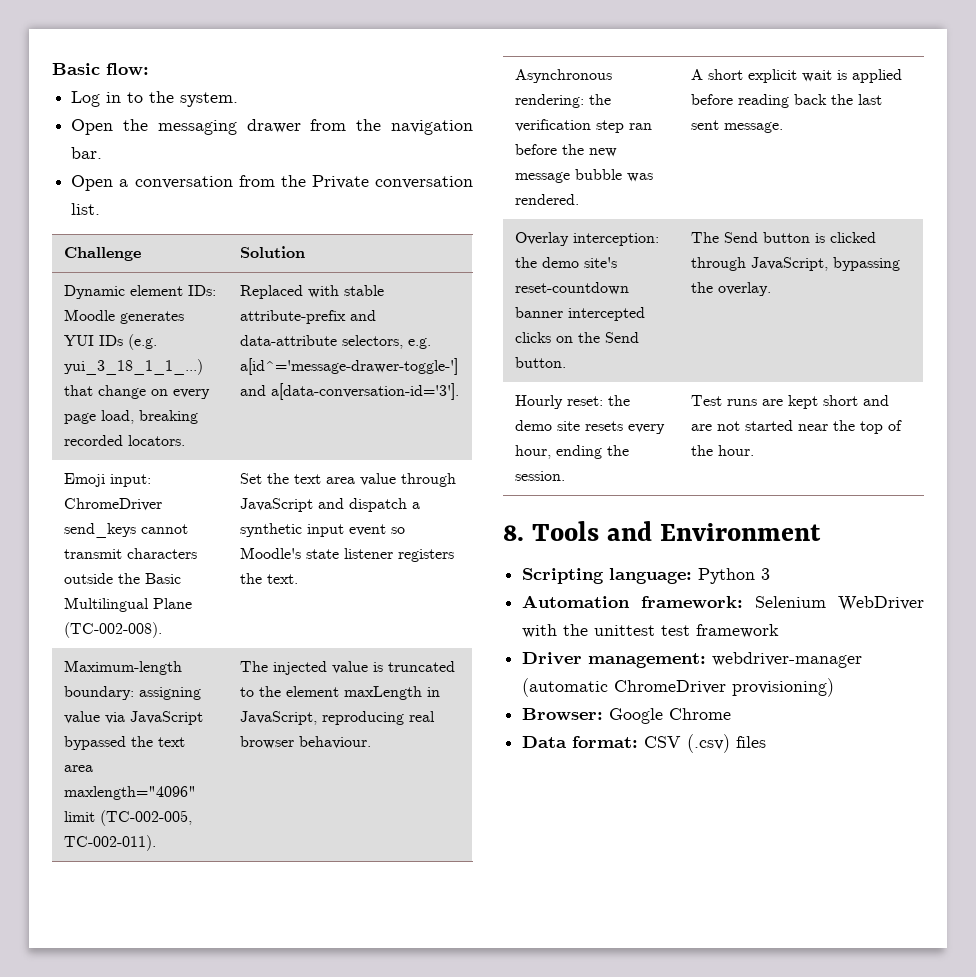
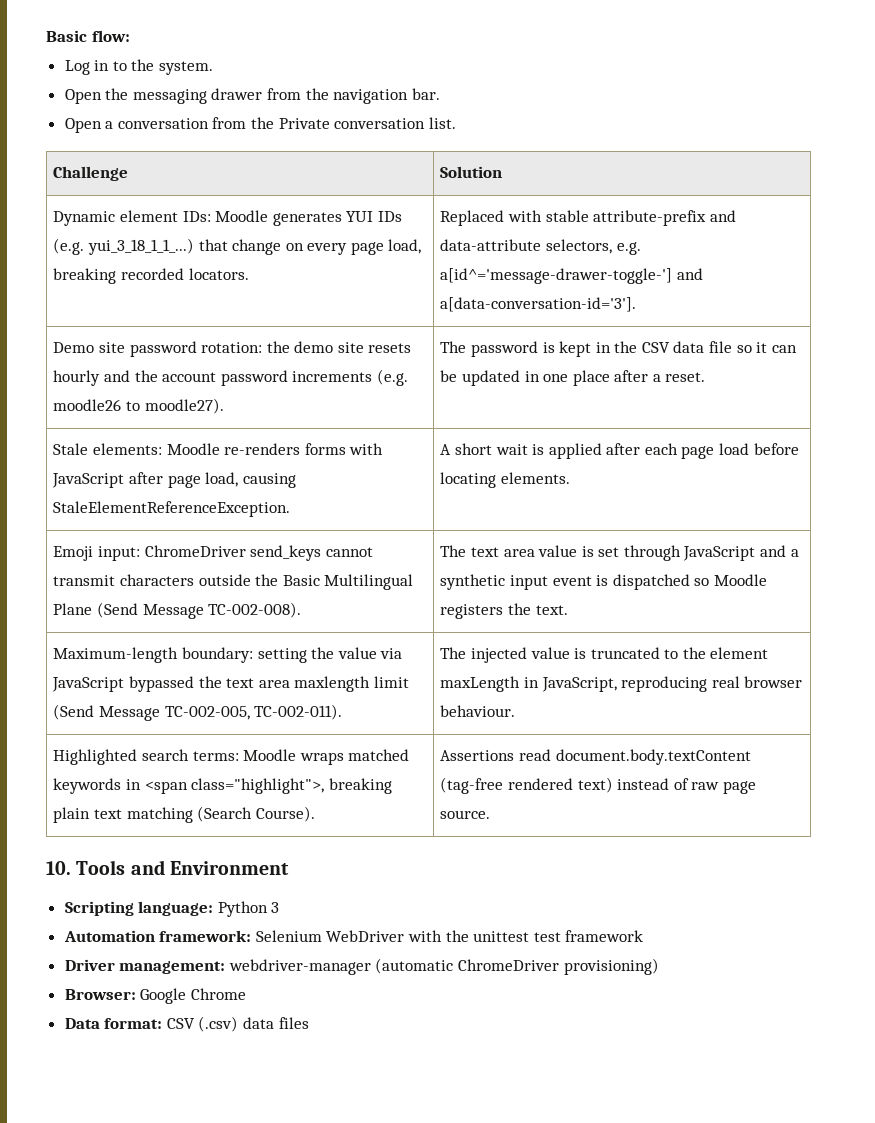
+ Demo site password rotation: the demo site resets hourly and the account password increments (e.g. moodle26 to moodle27). | The password is kept in the CSV data file so it can be updated in one place after a reset.
+ Stale elements: Moodle re-renders forms with JavaScript after page load, causing StaleElementReferenceException. | A short wait is applied after each page load before locating elements.
- Emoji input: ChromeDriver send_keys cannot transmit characters outside the Basic Multilingual Plane (TC-002-008). | Set the text area value through JavaScript and dispatch a synthetic input event so Moodle's state listener registers the text.
+ Emoji input: ChromeDriver send_keys cannot transmit characters outside the Basic Multilingual Plane (Send Message TC-002-008). | The text area value is set through JavaScript and a synthetic input event is dispatched so Moodle registers the text.
- Maximum-length boundary: assigning value via JavaScript bypassed the text area maxlength="4096" limit (TC-002-005, TC-002-011). | The injected value is truncated to the element maxLength in JavaScript, reproducing real browser behaviour.
+ Maximum-length boundary: setting the value via JavaScript bypassed the text area maxlength limit (Send Message TC-002-005, TC-002-011). | The injected value is truncated to the element maxLength in JavaScript, reproducing real browser behaviour.
- Asynchronous rendering: the verification step ran before the new message bubble was rendered. | A short explicit wait is applied before reading back the last sent message.
- Overlay interception: the demo site's reset-countdown banner intercepted clicks on the Send button. | The Send button is clicked through JavaScript, bypassing the overlay.
- Hourly reset: the demo site resets every hour, ending the session. | Test runs are kept short and are not started near the top of the hour.
- 8. Tools and Environment
+ Highlighted search terms: Moodle wraps matched keywords in <span class="highlight">, breaking plain text matching (Search Course). | Assertions read document.body.textContent (tag-free rendered text) instead of raw page source.
+ 10. Tools and Environment
- Data format: CSV (.csv) files
+ Data format: CSV (.csv) data files

